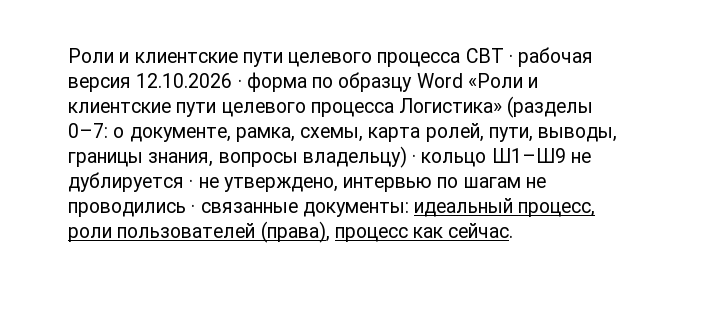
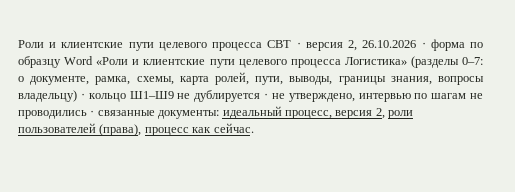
- Роли и клиентские пути целевого процесса СВТ · рабочая версия 12.10.2026 · форма по образцу Word «Роли и клиентские пути целевого процесса Логистика» (разделы 0–7: о документе, рамка, схемы, карта ролей, пути, выводы, границы знания, вопросы владельцу) · кольцо Ш1–Ш9 не дублируется · не утверждено, интервью по шагам не проводились · связанные документы: идеальный процесс, роли пользователей (права), процесс как сейчас.
+ Роли и клиентские пути целевого процесса СВТ · версия 2, 26.10.2026 · форма по образцу Word «Роли и клиентские пути целевого процесса Логистика» (разделы 0–7: о документе, рамка, схемы, карта ролей, пути, выводы, границы знания, вопросы владельцу) · кольцо Ш1–Ш9 не дублируется · не утверждено, интервью по шагам не проводились · связанные документы: идеальный процесс, версия 2, роли пользователей (права), процесс как сейчас.

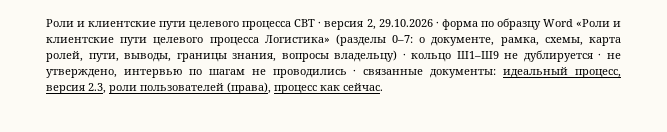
- Роли и клиентские пути целевого процесса СВТ · версия 2, 26.10.2026 · форма по образцу Word «Роли и клиентские пути целевого процесса Логистика» (разделы 0–7:
+ Роли и клиентские пути целевого процесса СВТ · версия 2, 29.10.2026 · форма по образцу Word «Роли и клиентские пути целевого процесса Логистика» (разделы 0–7:
- идеальный процесс, версия 2, роли пользователей (права), процесс как сейчас.
+ идеальный процесс, версия 2.3, роли пользователей (права), процесс как сейчас.

